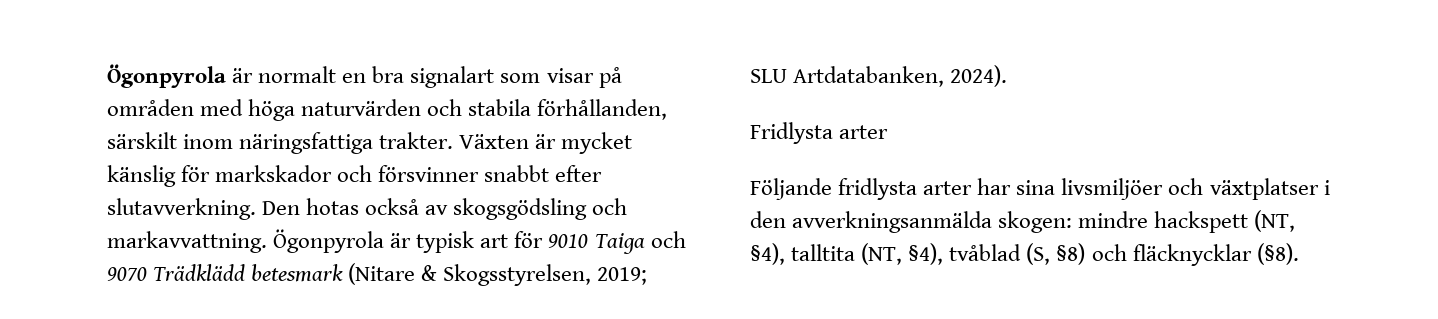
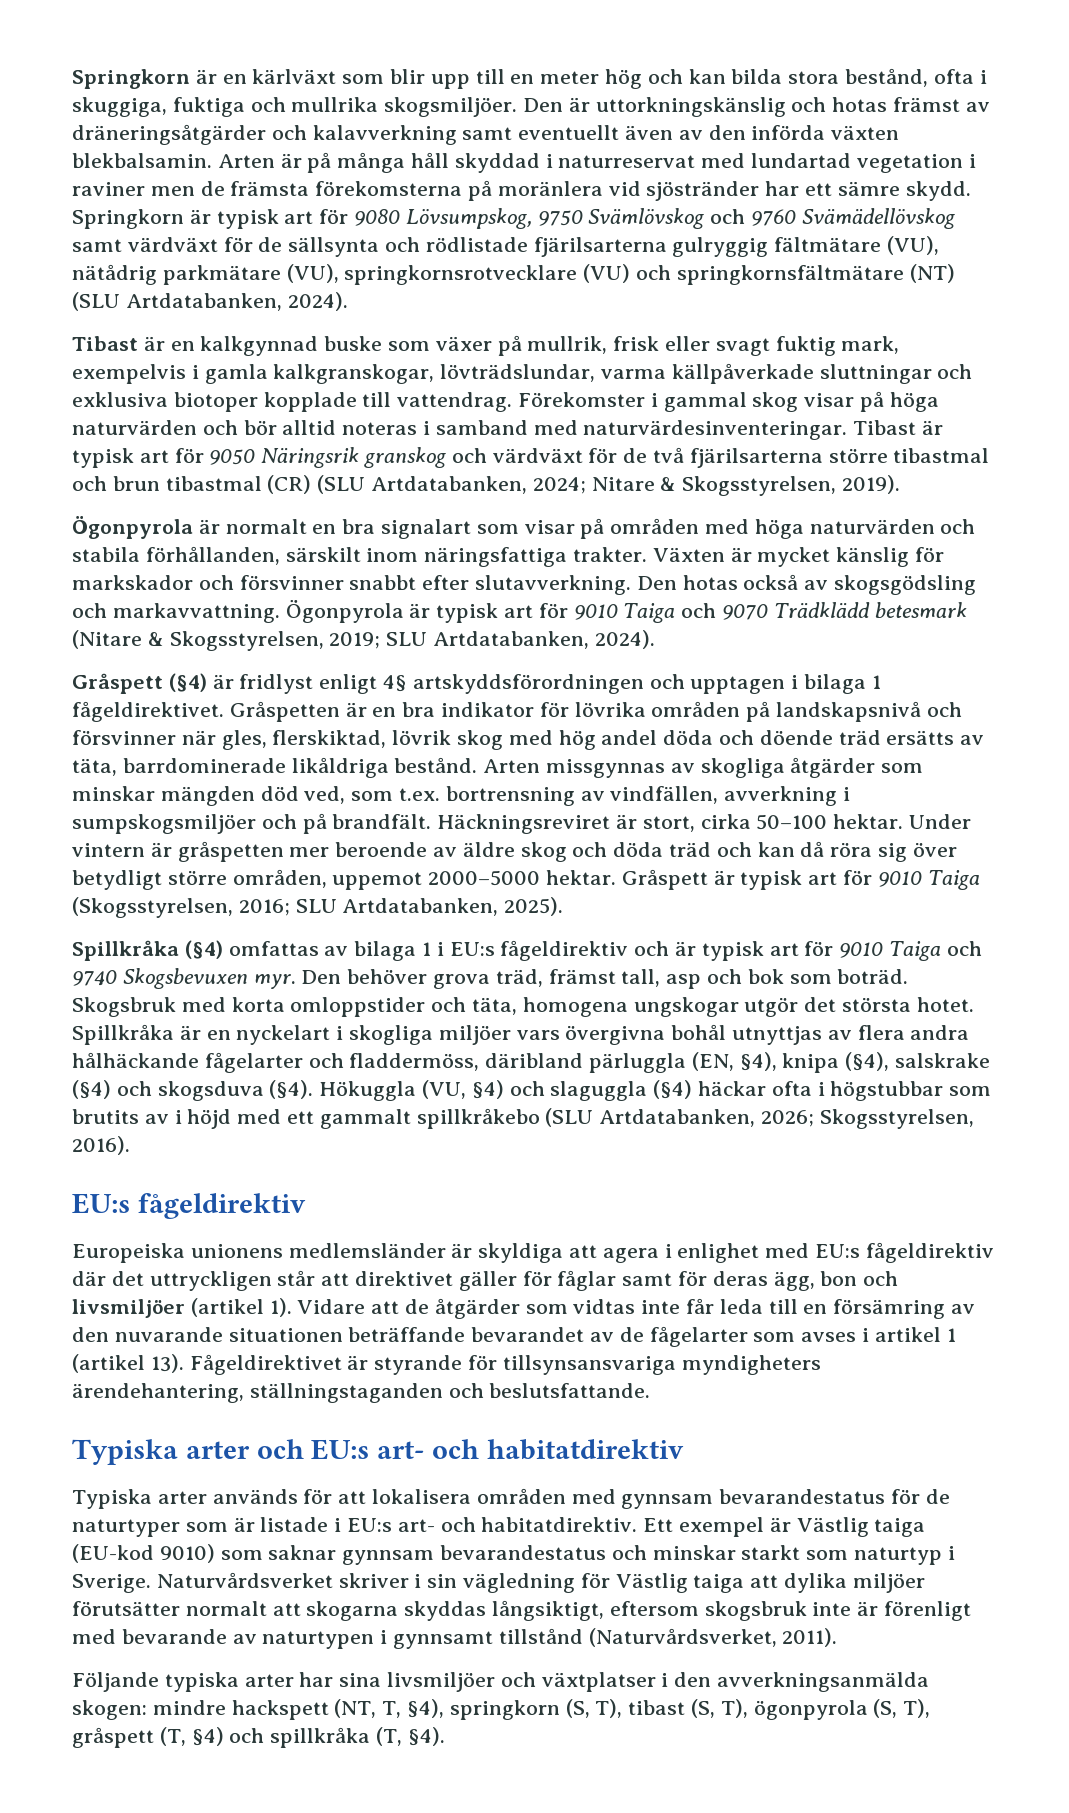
+ Springkorn är en kärlväxt som blir upp till en meter hög och kan bilda stora bestånd, ofta i skuggiga, fuktiga och mullrika skogsmiljöer. Den är uttorkningskänslig och hotas främst av dräneringsåtgärder och kalavverkning samt eventuellt även av den införda växten blekbalsamin. Arten är på många håll skyddad i naturreservat med lundartad vegetation i raviner men de främsta förekomsterna på moränlera vid sjöstränder har ett sämre skydd. Springkorn är typisk art för 9080 Lövsumpskog, 9750 Svämlövskog och 9760 Svämädellövskog samt värdväxt för de sällsynta och rödlistade fjärilsarterna gulryggig fältmätare (VU), nätådrig parkmätare (VU), springkornsrotvecklare (VU) och springkornsfältmätare (NT) (SLU Artdatabanken, 2024).
+ Tibast är en kalkgynnad buske som växer på mullrik, frisk eller svagt fuktig mark, exempelvis i gamla kalkgranskogar, lövträdslundar, varma källpåverkade sluttningar och exklusiva biotoper kopplade till vattendrag. Förekomster i gammal skog visar på höga naturvärden och bör alltid noteras i samband med naturvärdesinventeringar. Tibast är typisk art för 9050 Näringsrik granskog och värdväxt för de två fjärilsarterna större tibastmal och brun tibastmal (CR) (SLU Artdatabanken, 2024; Nitare & Skogsstyrelsen, 2019).
- Fridlysta arter
+ Gråspett (§4) är fridlyst enligt 4§ artskyddsförordningen och upptagen i bilaga 1 fågeldirektivet. Gråspetten är en bra indikator för lövrika områden på landskapsnivå och försvinner när gles, flerskiktad, lövrik skog med hög andel döda och döende träd ersätts av täta, barrdominerade likåldriga bestånd. Arten missgynnas av skogliga åtgärder som minskar mängden död ved, som t.ex. bortrensning av vindfällen, avverkning i sumpskogsmiljöer och på brandfält. Häckningsreviret är stort, cirka 50–100 hektar. Under vintern är gråspetten mer beroende av äldre skog och döda träd och kan då röra sig över betydligt större områden, uppemot 2000–5000 hektar. Gråspett är typisk art för 9010 Taiga (Skogsstyrelsen, 2016; SLU Artdatabanken, 2025).
+ Spillkråka (§4) omfattas av bilaga 1 i EU:s fågeldirektiv och är typisk art för 9010 Taiga och 9740 Skogsbevuxen myr. Den behöver grova träd, främst tall, asp och bok som boträd. Skogsbruk med korta omloppstider och täta, homogena ungskogar utgör det största hotet. Spillkråka är en nyckelart i skogliga miljöer vars övergivna bohål utnyttjas av flera andra hålhäckande fågelarter och fladdermöss, däribland pärluggla (EN, §4), knipa (§4), salskrake (§4) och skogsduva (§4). Hökuggla (VU, §4) och slaguggla (§4) häckar ofta i högstubbar som brutits av i höjd med ett gammalt spillkråkebo (SLU Artdatabanken, 2026; Skogsstyrelsen, 2016).
+ EU:s fågeldirektiv
+ Europeiska unionens medlemsländer är skyldiga att agera i enlighet med EU:s fågeldirektiv där det uttryckligen står att direktivet gäller för fåglar samt för deras ägg, bon och livsmiljöer (artikel 1). Vidare att de åtgärder som vidtas inte får leda till en försämring av den nuvarande situationen beträffande bevarandet av de fågelarter som avses i artikel 1 (artikel 13). Fågeldirektivet är styrande för tillsynsansvariga myndigheters ärendehantering, ställningstaganden och beslutsfattande.
+ Typiska arter och EU:s art- och habitatdirektiv
+ Typiska arter används för att lokalisera områden med gynnsam bevarandestatus för de naturtyper som är listade i EU:s art- och habitatdirektiv. Ett exempel är Västlig taiga (EU-kod 9010) som saknar gynnsam bevarandestatus och minskar starkt som naturtyp i Sverige. Naturvårdsverket skriver i sin vägledning för Västlig taiga att dylika miljöer förutsätter normalt att skogarna skyddas långsiktigt, eftersom skogsbruk inte är förenligt med bevarande av naturtypen i gynnsamt tillstånd (Naturvårdsverket, 2011).
- Följande fridlysta arter har sina livsmiljöer och växtplatser i den avverkningsanmälda skogen: mindre hackspett (NT, §4), talltita (NT, §4), tvåblad (S, §8) och fläcknycklar (§8).
+ Följande typiska arter har sina livsmiljöer och växtplatser i den avverkningsanmälda skogen: mindre hackspett (NT, T, §4), springkorn (S, T), tibast (S, T), ögonpyrola (S, T), gråspett (T, §4) och spillkråka (T, §4).

